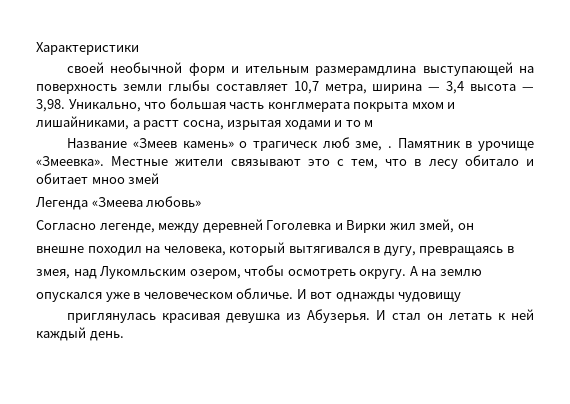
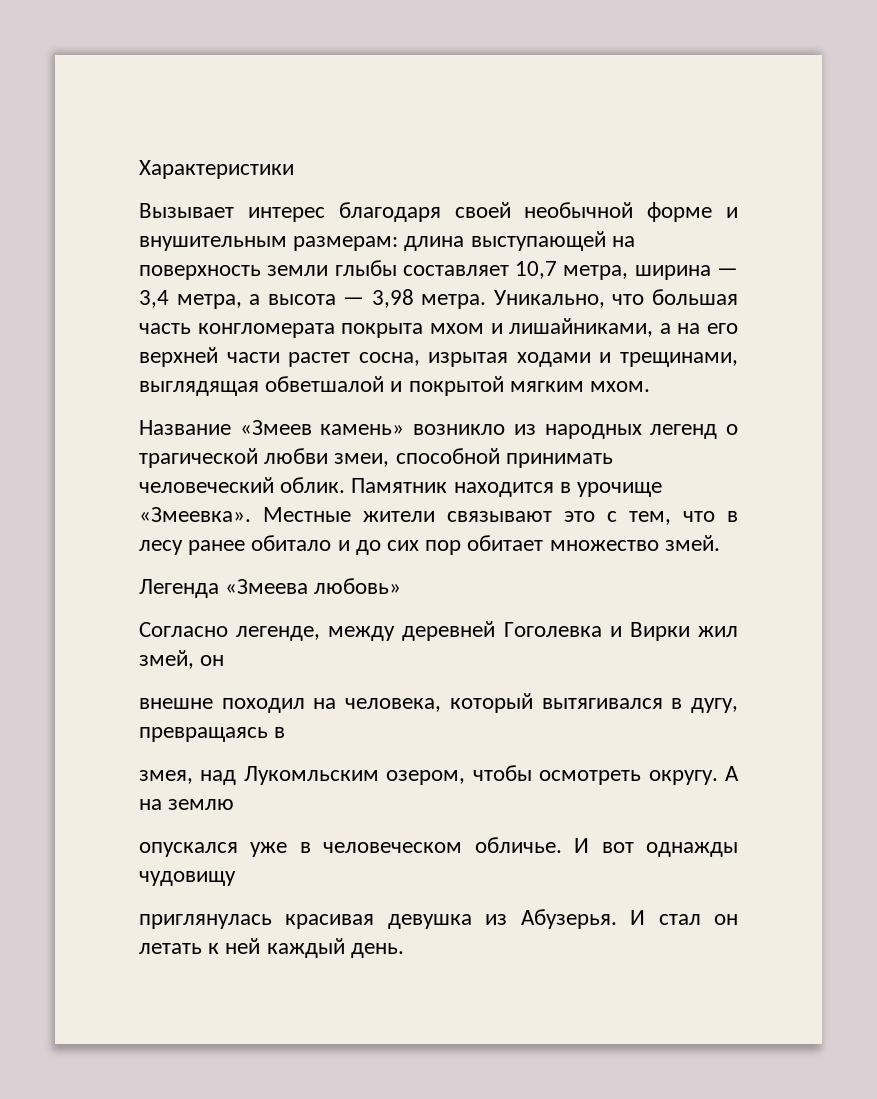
- своей необычной форм и ительным размерамдлина выступающей на поверхность земли глыбы составляет 10,7 метра, ширина — 3,4 высота — 3,98.
+ Вызывает интерес благодаря своей необычной форме и внушительным размерам: длина выступающей на поверхность земли глыбы составляет 10,7 метра, ширина — 3,4 метра, а высота — 3,98 метра.
- Уникально, что большая часть конглмерата покрыта мхом и лишайниками, а растт сосна, изрытая ходами и то м
- Название «Змеев камень» о трагическ люб зме, . Памятник в урочище «Змеевка».
+ Уникально, что большая часть конгломерата покрыта мхом и лишайниками, а на его верхней части растет сосна, изрытая ходами и трещинами, выглядящая обветшалой и покрытой мягким мхом.
+ Название «Змеев камень» возникло из народных легенд о трагической любви змеи, способной принимать человеческий облик. Памятник находится в урочище «Змеевка».
- Местные жители связывают это с тем, что в лесу обитало и обитает мноо змей
+ Местные жители связывают это с тем, что в лесу ранее обитало и до сих пор обитает множество змей.

